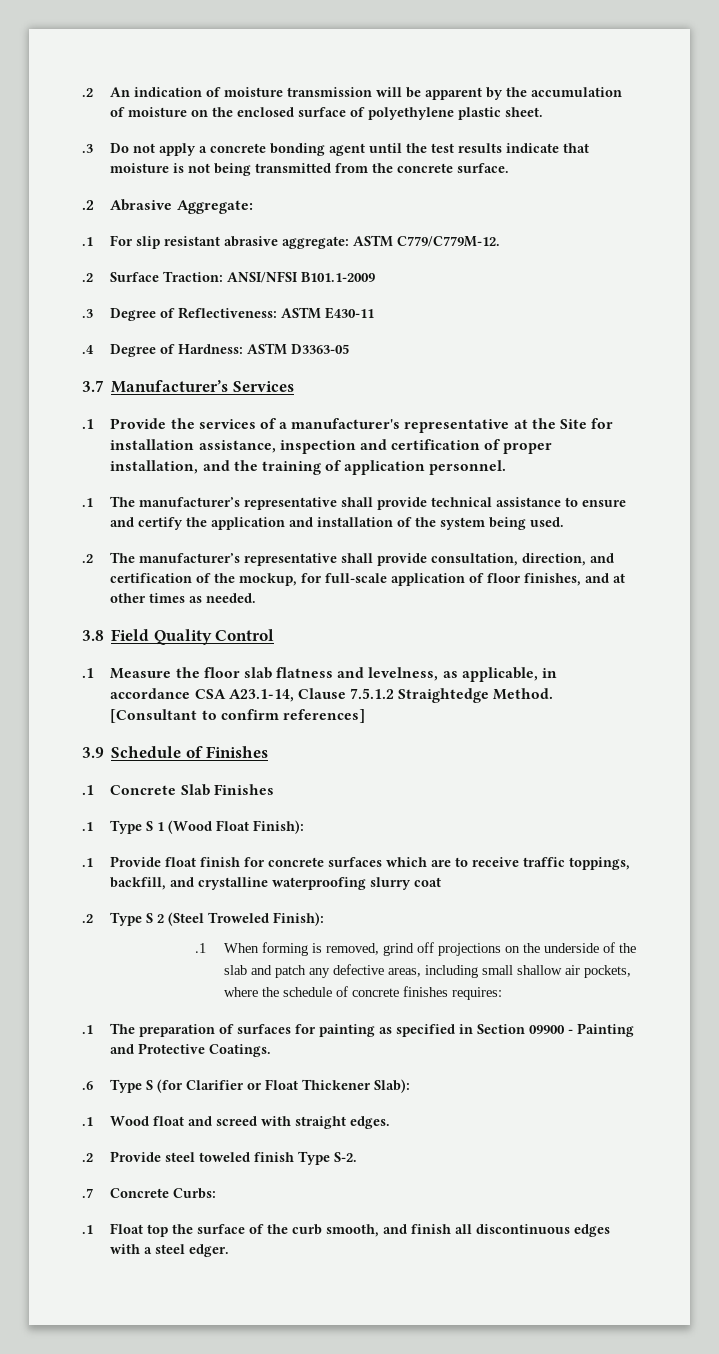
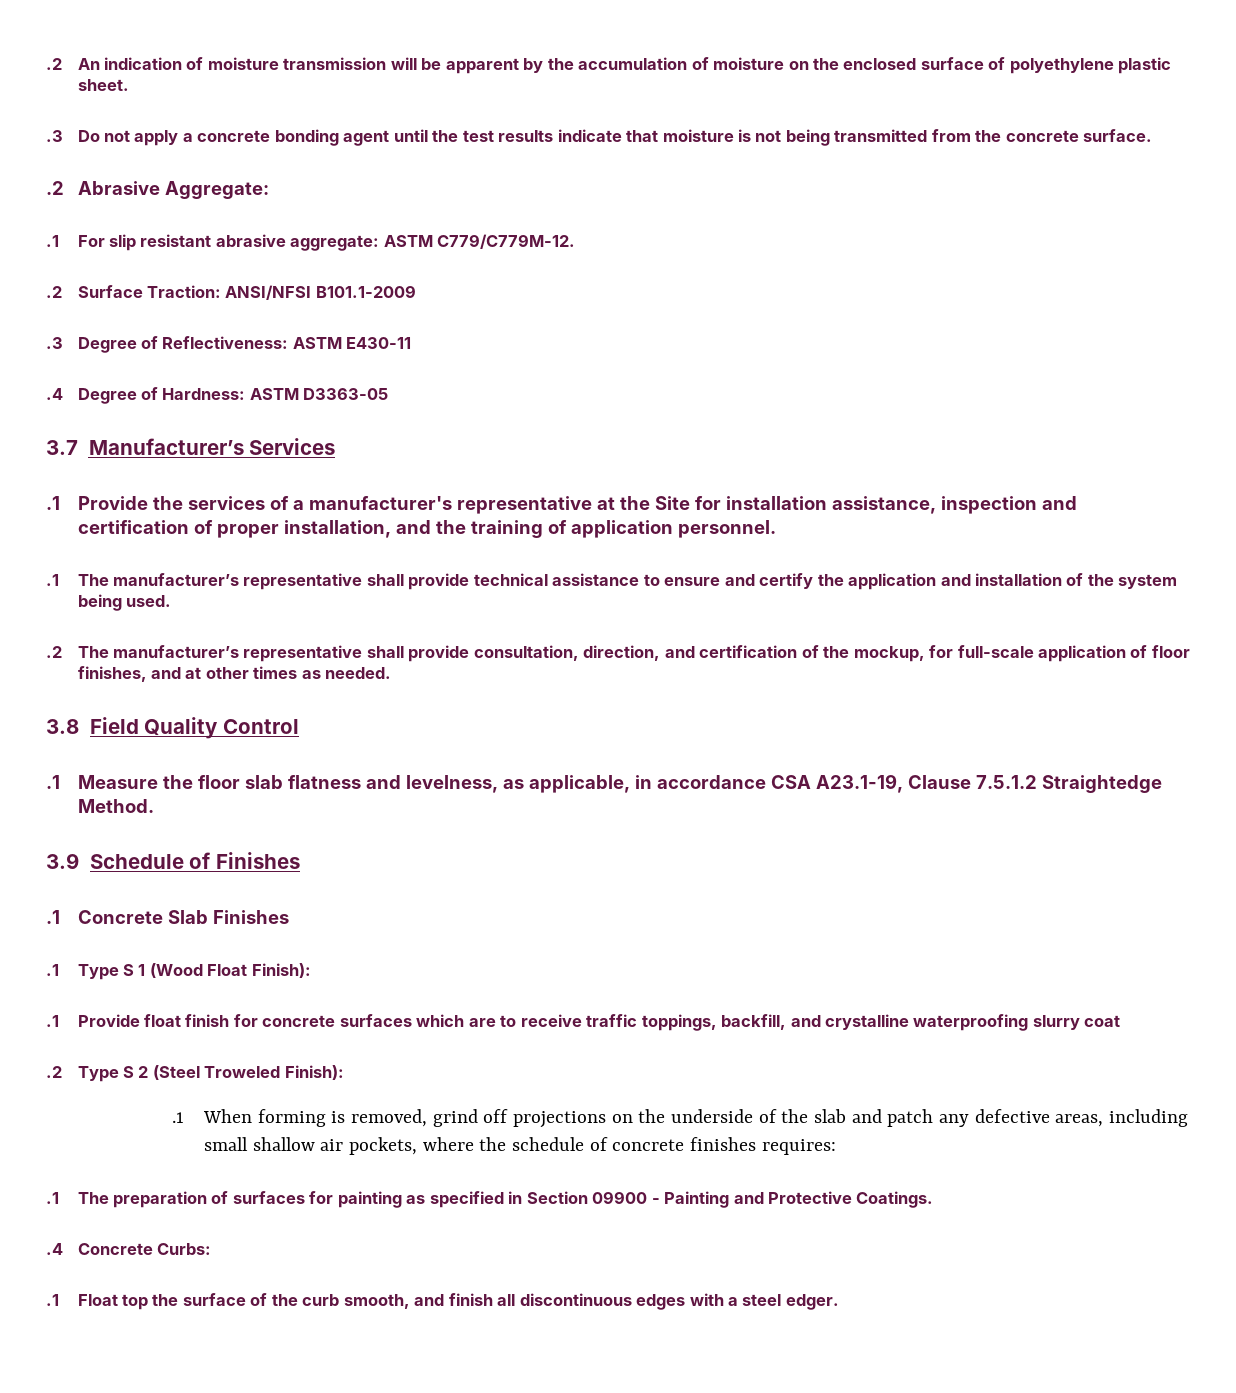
- .1 Measure the floor slab flatness and levelness, as applicable, in accordance CSA A23.1-14, Clause 7.5.1.2 Straightedge Method. [Consultant to confirm references]
+ .1 Measure the floor slab flatness and levelness, as applicable, in accordance CSA A23.1-19, Clause 7.5.1.2 Straightedge Method.
- .6 Type S (for Clarifier or Float Thickener Slab):
- .1 Wood float and screed with straight edges.
- .2 Provide steel toweled finish Type S-2.
- .7 Concrete Curbs:
+ .4 Concrete Curbs:

